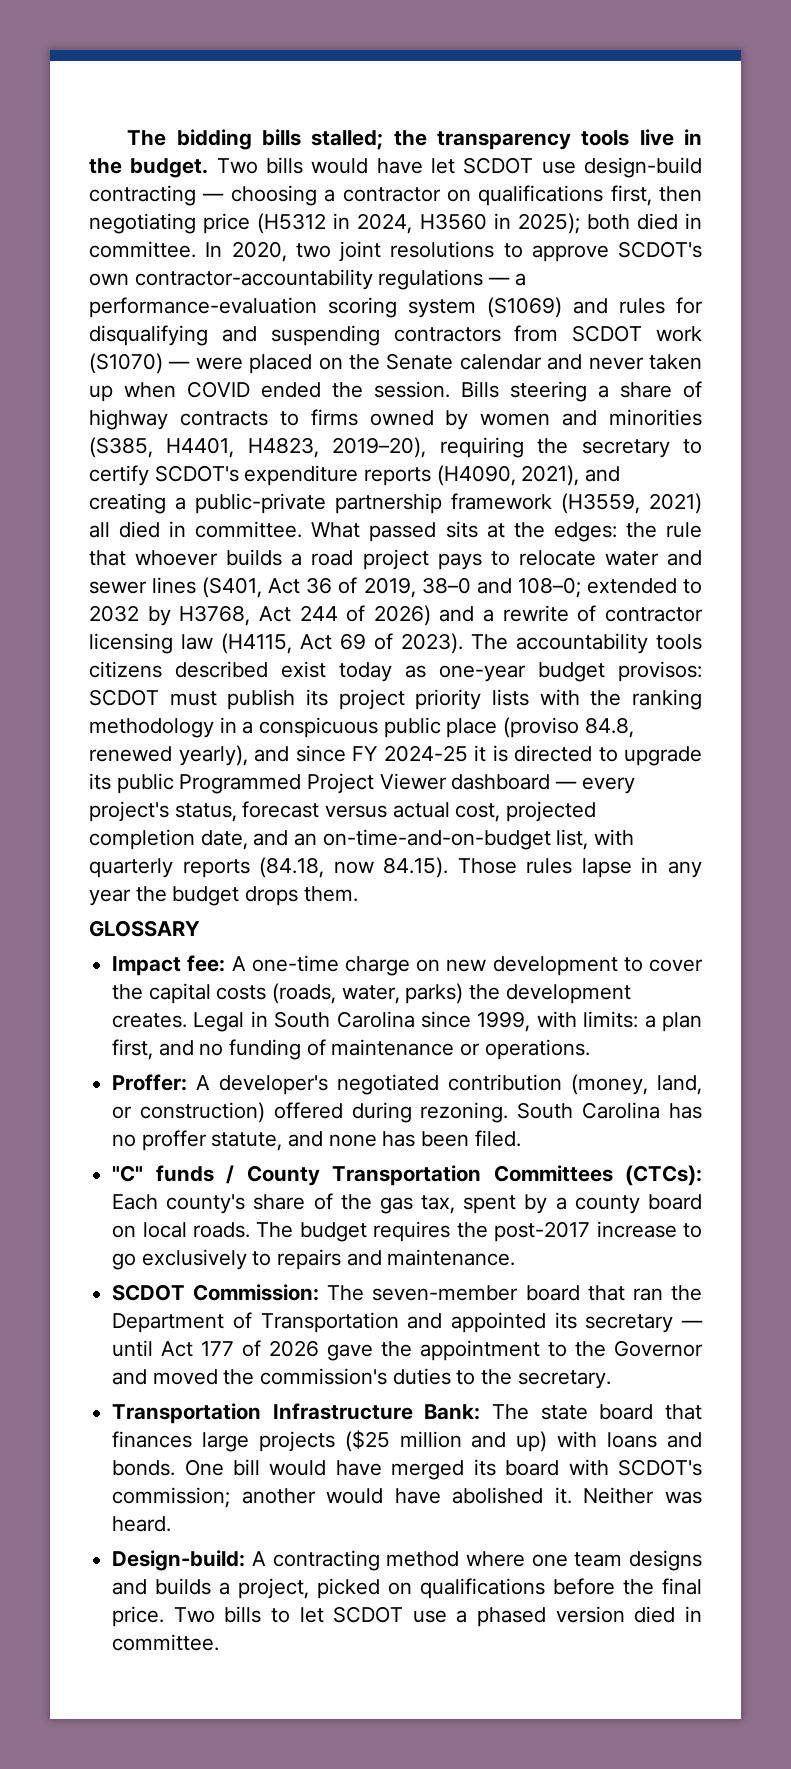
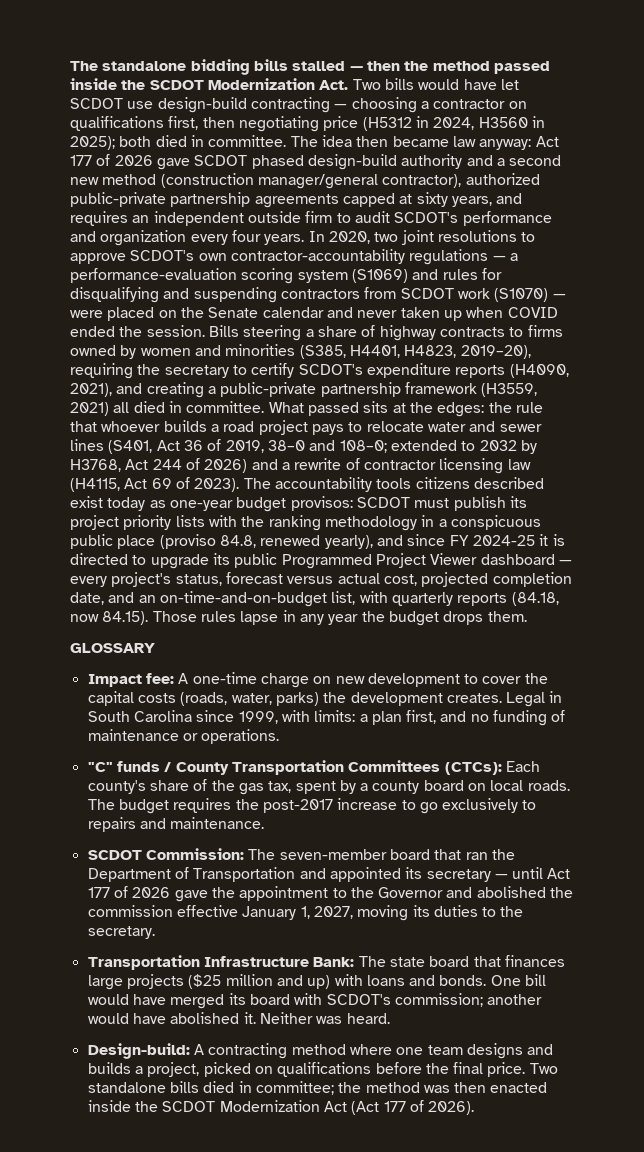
- The bidding bills stalled; the transparency tools live in the budget. Two bills would have let SCDOT use design-build contracting — choosing a contractor on qualifications first, then negotiating price (H5312 in 2024, H3560 in 2025); both died in committee.
+ The standalone bidding bills stalled — then the method passed inside the SCDOT Modernization Act. Two bills would have let SCDOT use design-build contracting — choosing a contractor on qualifications first, then negotiating price (H5312 in 2024, H3560 in 2025); both died in committee.
+ The idea then became law anyway: Act 177 of 2026 gave SCDOT phased design-build authority and a second new method (construction manager/general contractor), authorized public-private partnership agreements capped at sixty years, and requires an independent outside firm to audit SCDOT's performance and organization every four years.
- Proffer: A developer's negotiated contribution (money, land, or construction) offered during rezoning. South Carolina has no proffer statute, and none has been filed.
- SCDOT Commission: The seven-member board that ran the Department of Transportation and appointed its secretary — until Act 177 of 2026 gave the appointment to the Governor and moved the commission's duties to the secretary.
+ SCDOT Commission: The seven-member board that ran the Department of Transportation and appointed its secretary — until Act 177 of 2026 gave the appointment to the Governor and abolished the commission effective January 1, 2027, moving its duties to the secretary.
- Two bills to let SCDOT use a phased version died in committee.
+ Two standalone bills died in committee; the method was then enacted inside the SCDOT Modernization Act (Act 177 of 2026).

